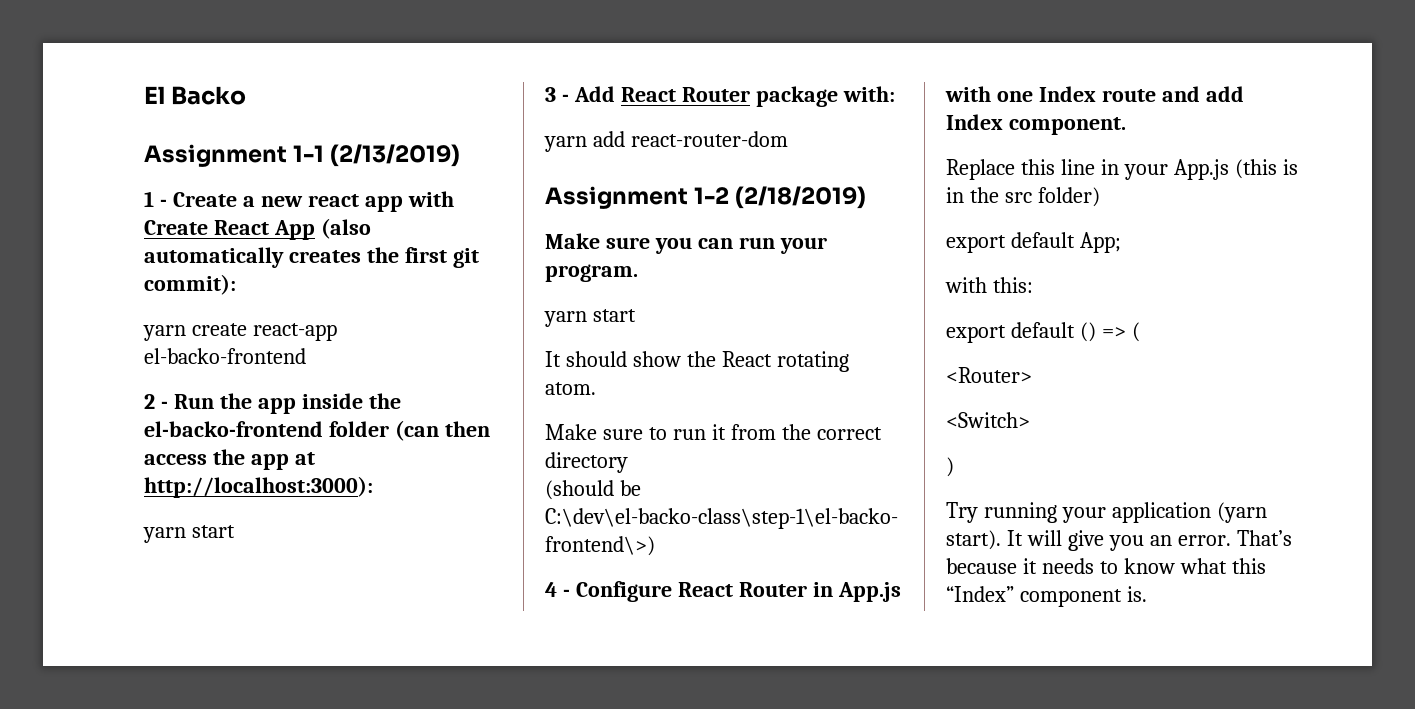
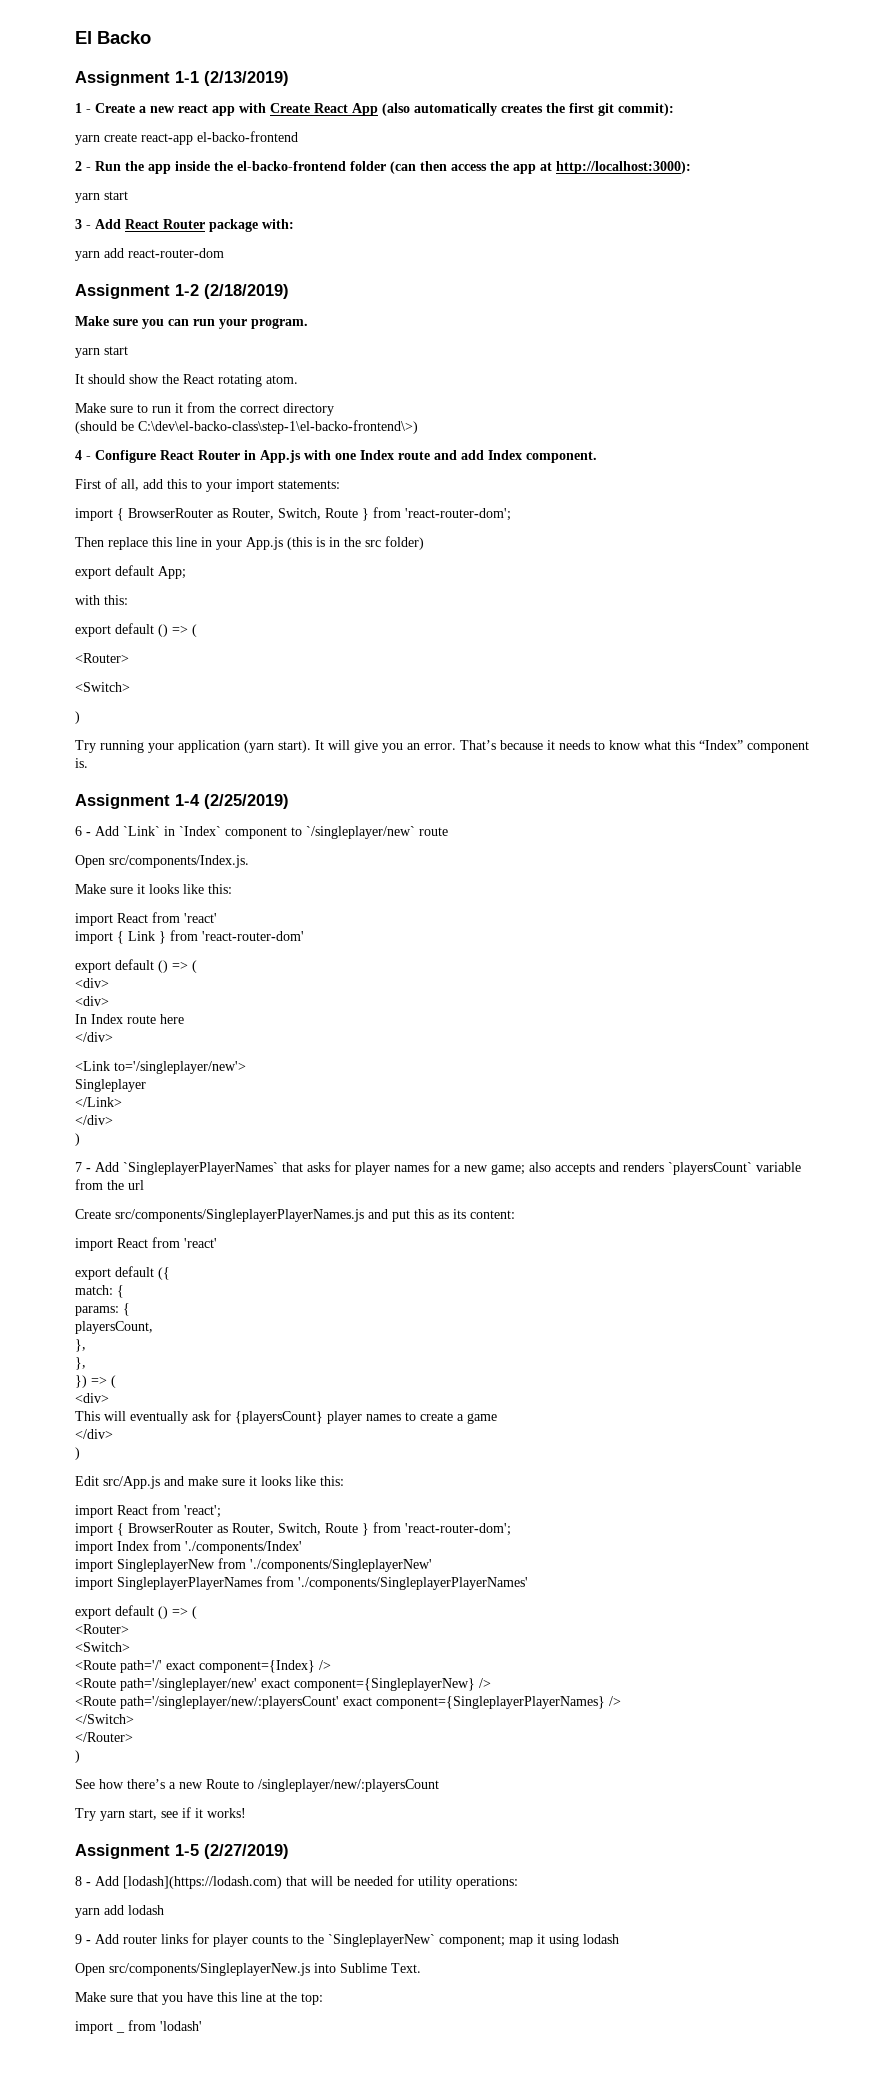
- Replace this line in your App.js (this is in the src folder)
+ First of all, add this to your import statements:
+ import { BrowserRouter as Router, Switch, Route } from 'react-router-dom';
+ Then replace this line in your App.js (this is in the src folder)
+ Assignment 1-4 (2/25/2019)
+ 6 - Add `Link` in `Index` component to `/singleplayer/new` route
+ Open src/components/Index.js.
+ Make sure it looks like this:
+ import React from 'react'
+ import { Link } from 'react-router-dom'
+ export default () => (
+ <div>
+ <div>
+ In Index route here
+ </div>
+ <Link to='/singleplayer/new'>
+ Singleplayer
+ </Link>
+ </div>
+ )
+ 7 - Add `SingleplayerPlayerNames` that asks for player names for a new game; also accepts and renders `playersCount` variable from the url
+ Create src/components/SingleplayerPlayerNames.js and put this as its content:
+ import React from 'react'
+ export default ({
+ match: {
+ params: {
+ playersCount,
+ },
+ },
+ }) => (
+ <div>
+ This will eventually ask for {playersCount} player names to create a game
+ </div>
+ )
+ Edit src/App.js and make sure it looks like this:
+ import React from 'react';
+ import { BrowserRouter as Router, Switch, Route } from 'react-router-dom';
+ import Index from './components/Index'
+ import SingleplayerNew from './components/SingleplayerNew'
+ import SingleplayerPlayerNames from './components/SingleplayerPlayerNames'
+ export default () => (
+ <Router>
+ <Switch>
+ <Route path='/' exact component={Index} />
+ <Route path='/singleplayer/new' exact component={SingleplayerNew} />
+ <Route path='/singleplayer/new/:playersCount' exact component={SingleplayerPlayerNames} />
+ </Switch>
+ </Router>
+ )
+ See how there’s a new Route to /singleplayer/new/:playersCount
+ Try yarn start, see if it works!
+ Assignment 1-5 (2/27/2019)
+ 8 - Add [lodash](https://lodash.com) that will be needed for utility operations:
+ yarn add lodash
+ 9 - Add router links for player counts to the `SingleplayerNew` component; map it using lodash
+ Open src/components/SingleplayerNew.js into Sublime Text.
+ Make sure that you have this line at the top:
+ import _ from 'lodash'

